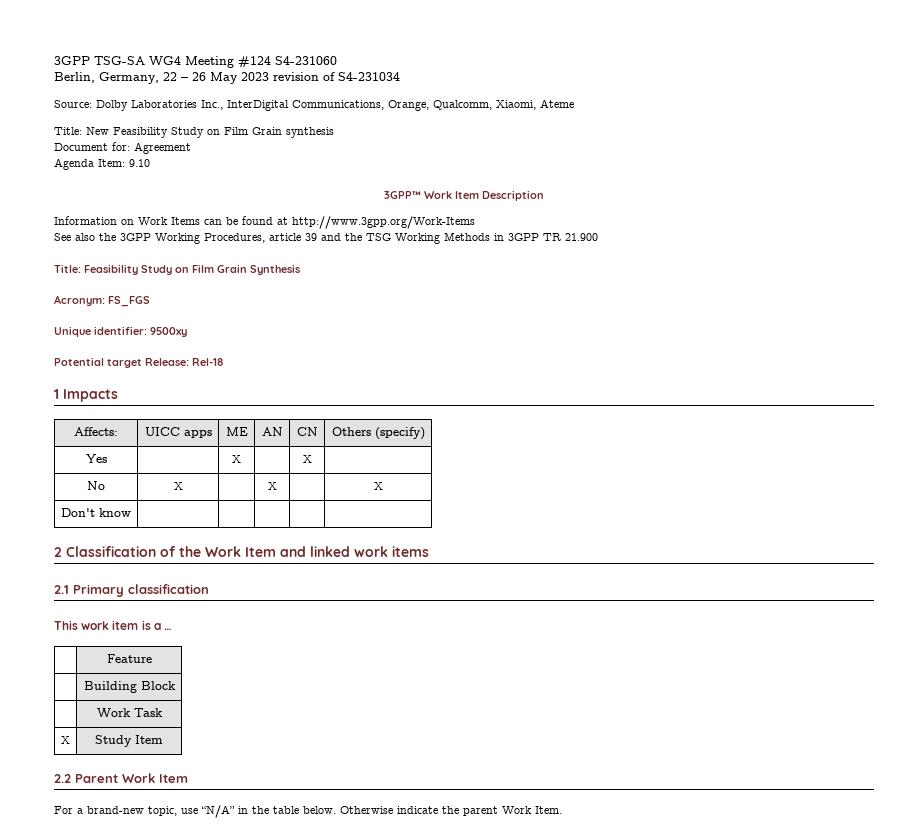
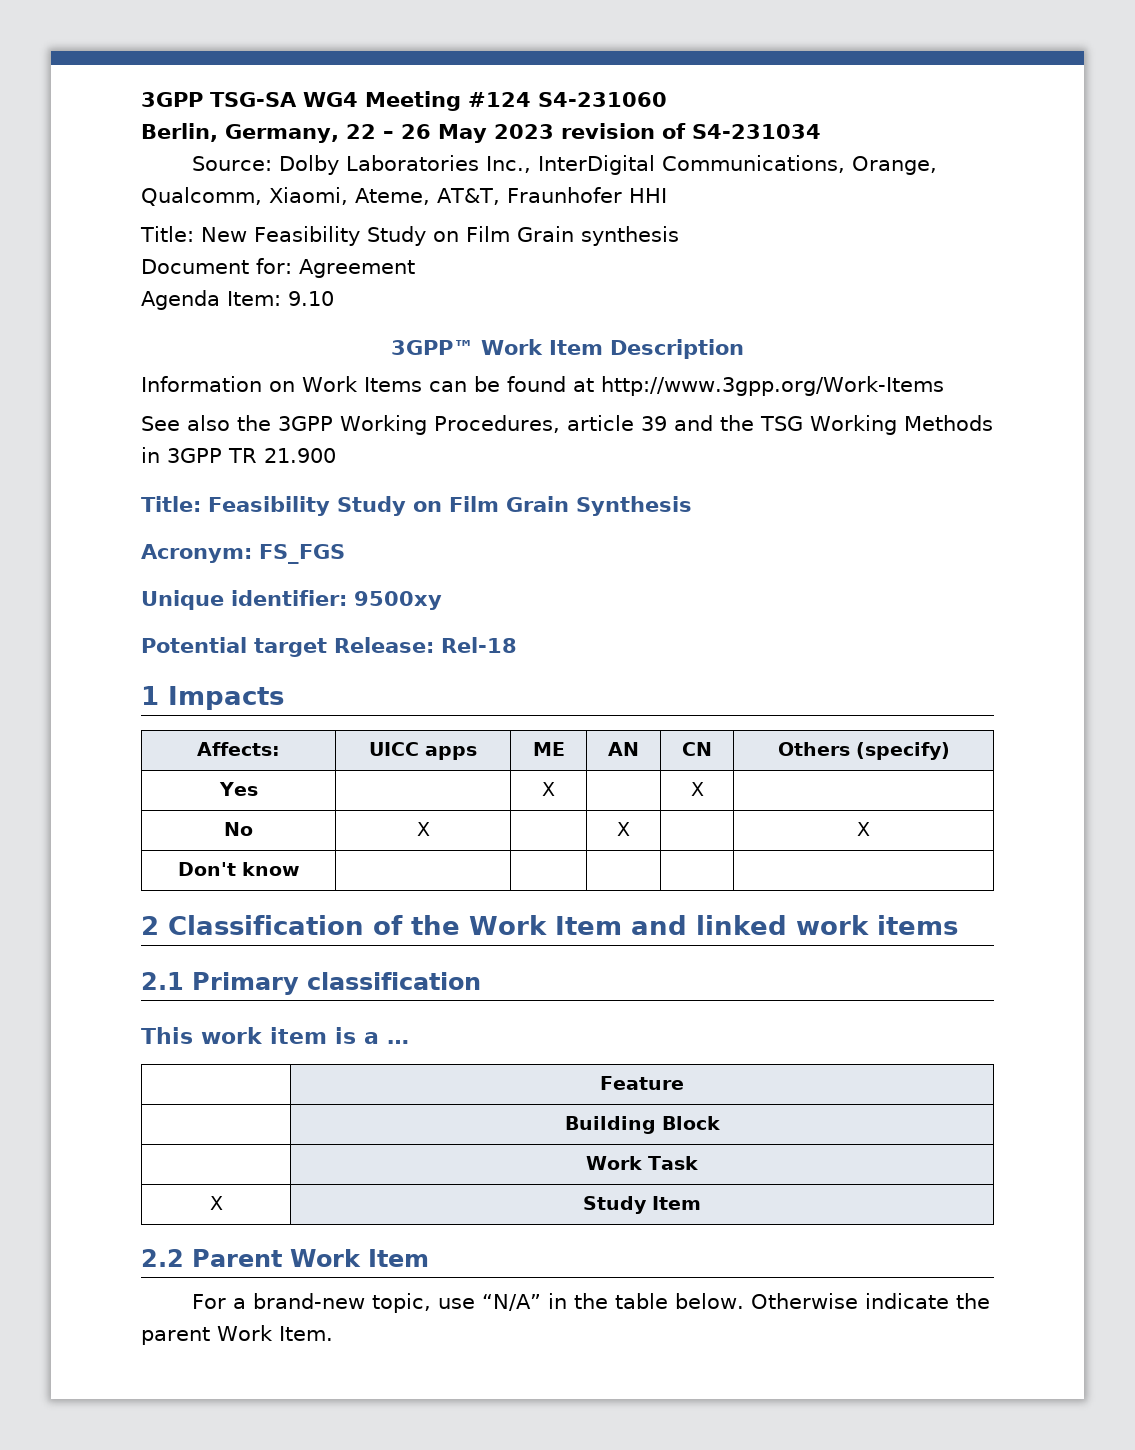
- Source: Dolby Laboratories Inc., InterDigital Communications, Orange, Qualcomm, Xiaomi, Ateme
+ Source: Dolby Laboratories Inc., InterDigital Communications, Orange, Qualcomm, Xiaomi, Ateme, AT&T, Fraunhofer HHI

